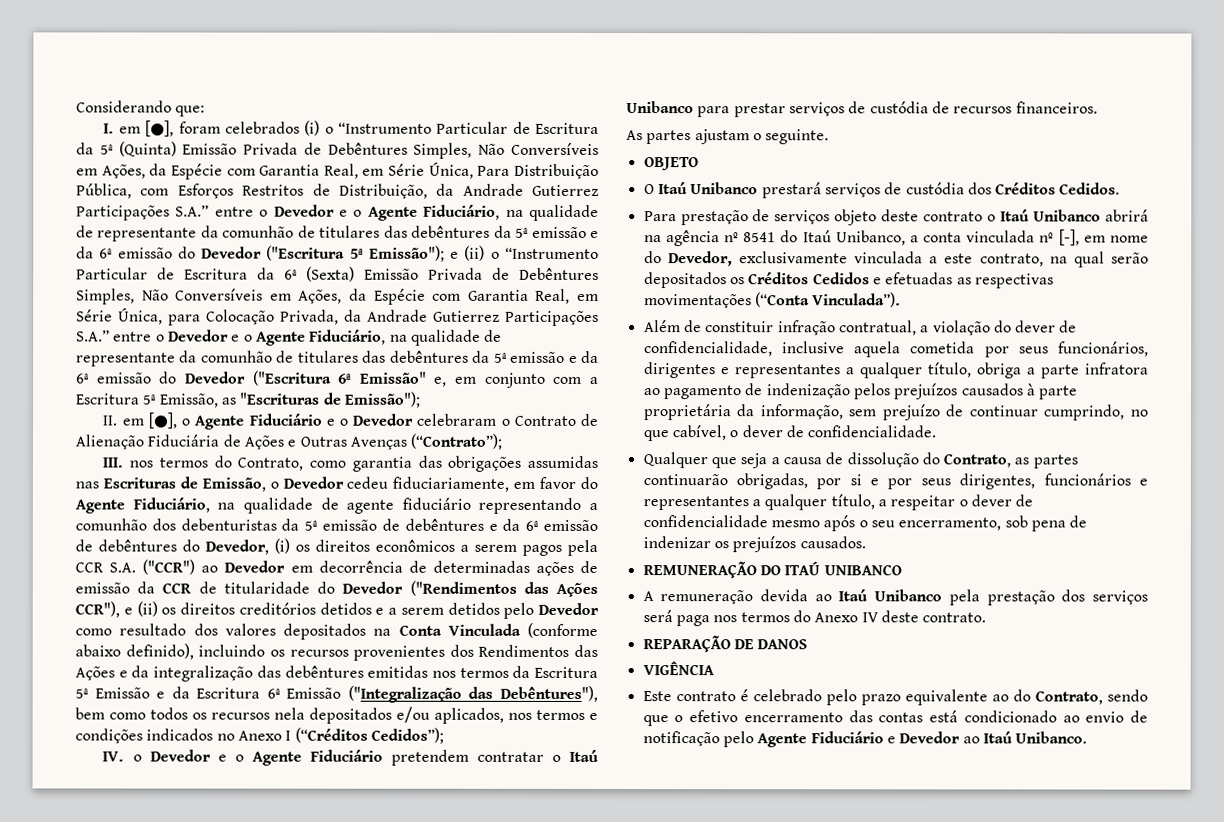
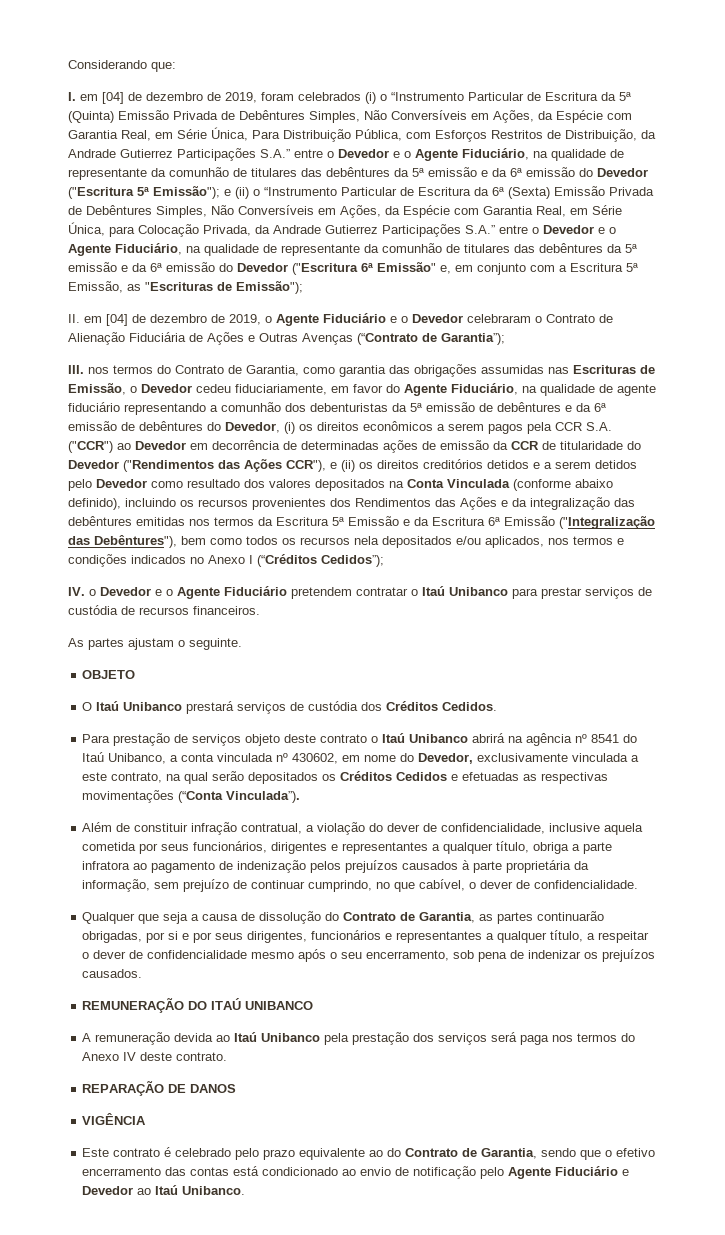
- I. em [●], foram celebrados (i) o “Instrumento Particular de Escritura da 5ª (Quinta) Emissão Privada de Debêntures Simples, Não Conversíveis em Ações, da Espécie com Garantia Real, em Série Única, Para Distribuição Pública, com Esforços Restritos de Distribuição, da Andrade Gutierrez Participações S.A.” entre o Devedor e o Agente Fiduciário, na qualidade de representante da comunhão de titulares das debêntures da 5ª emissão e da 6ª emissão do Devedor ("Escritura 5ª Emissão");
+ I. em [04] de dezembro de 2019, foram celebrados (i) o “Instrumento Particular de Escritura da 5ª (Quinta) Emissão Privada de Debêntures Simples, Não Conversíveis em Ações, da Espécie com Garantia Real, em Série Única, Para Distribuição Pública, com Esforços Restritos de Distribuição, da Andrade Gutierrez Participações S.A.” entre o Devedor e o Agente Fiduciário, na qualidade de representante da comunhão de titulares das debêntures da 5ª emissão e da 6ª emissão do Devedor ("Escritura 5ª Emissão");
- II. em [●], o Agente Fiduciário e o Devedor celebraram o Contrato de Alienação Fiduciária de Ações e Outras Avenças (“Contrato”);
+ II. em [04] de dezembro de 2019, o Agente Fiduciário e o Devedor celebraram o Contrato de Alienação Fiduciária de Ações e Outras Avenças (“Contrato de Garantia”);
- III. nos termos do Contrato, como garantia das obrigações assumidas nas Escrituras de Emissão, o Devedor cedeu fiduciariamente, em favor do Agente Fiduciário, na qualidade de agente fiduciário representando a comunhão dos debenturistas da 5ª emissão de debêntures e da 6ª emissão de debêntures do Devedor, (i) os direitos econômicos a serem pagos pela CCR S.A. ("CCR") ao Devedor em decorrência de determinadas ações de emissão da CCR de titularidade do Devedor ("Rendimentos das Ações CCR"), e (ii) os direitos creditórios detidos e a serem detidos pelo Devedor como resultado dos valores depositados na Conta Vinculada (conforme abaixo definido), incluindo os recursos provenientes dos Rendimentos das Ações e da integralização das debêntures emitidas nos termos da Escritura 5ª Emissão e da Escritura 6ª Emissão ("Integralização das Debêntures"), bem como todos os recursos nela depositados e/ou aplicados, nos termos e condições indicados no Anexo I (“Créditos Cedidos”);
+ III. nos termos do Contrato de Garantia, como garantia das obrigações assumidas nas Escrituras de Emissão, o Devedor cedeu fiduciariamente, em favor do Agente Fiduciário, na qualidade de agente fiduciário representando a comunhão dos debenturistas da 5ª emissão de debêntures e da 6ª emissão de debêntures do Devedor, (i) os direitos econômicos a serem pagos pela CCR S.A. ("CCR") ao Devedor em decorrência de determinadas ações de emissão da CCR de titularidade do Devedor ("Rendimentos das Ações CCR"), e (ii) os direitos creditórios detidos e a serem detidos pelo Devedor como resultado dos valores depositados na Conta Vinculada (conforme abaixo definido), incluindo os recursos provenientes dos Rendimentos das Ações e da integralização das debêntures emitidas nos termos da Escritura 5ª Emissão e da Escritura 6ª Emissão ("Integralização das Debêntures"), bem como todos os recursos nela depositados e/ou aplicados, nos termos e condições indicados no Anexo I (“Créditos Cedidos”);
- Para prestação de serviços objeto deste contrato o Itaú Unibanco abrirá na agência nº 8541 do Itaú Unibanco, a conta vinculada nº [-], em nome do Devedor, exclusivamente vinculada a este contrato, na qual serão depositados os Créditos Cedidos e efetuadas as respectivas movimentações (“Conta Vinculada”).
+ Para prestação de serviços objeto deste contrato o Itaú Unibanco abrirá na agência nº 8541 do Itaú Unibanco, a conta vinculada nº 430602, em nome do Devedor, exclusivamente vinculada a este contrato, na qual serão depositados os Créditos Cedidos e efetuadas as respectivas movimentações (“Conta Vinculada”).
- Qualquer que seja a causa de dissolução do Contrato, as partes continuarão obrigadas, por si e por seus dirigentes, funcionários e representantes a qualquer título, a respeitar o dever de confidencialidade mesmo após o seu encerramento, sob pena de indenizar os prejuízos causados.
+ Qualquer que seja a causa de dissolução do Contrato de Garantia, as partes continuarão obrigadas, por si e por seus dirigentes, funcionários e representantes a qualquer título, a respeitar o dever de confidencialidade mesmo após o seu encerramento, sob pena de indenizar os prejuízos causados.
- Este contrato é celebrado pelo prazo equivalente ao do Contrato, sendo que o efetivo encerramento das contas está condicionado ao envio de notificação pelo Agente Fiduciário e Devedor ao Itaú Unibanco.
+ Este contrato é celebrado pelo prazo equivalente ao do Contrato de Garantia, sendo que o efetivo encerramento das contas está condicionado ao envio de notificação pelo Agente Fiduciário e Devedor ao Itaú Unibanco.

